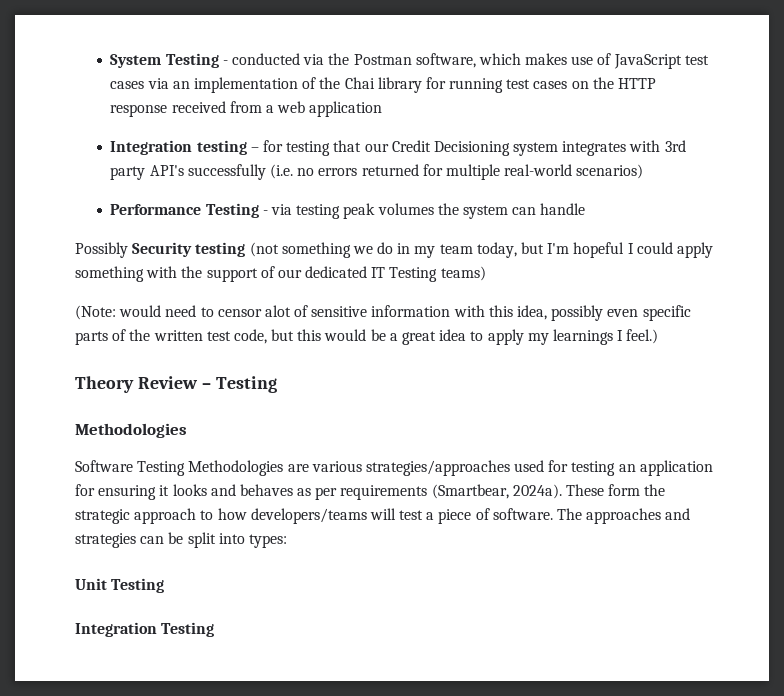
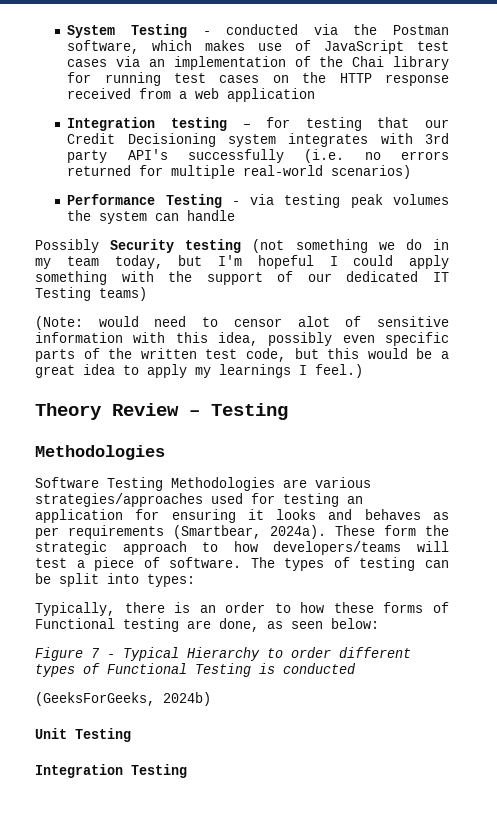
- The approaches and strategies can be split into types:
+ The types of testing can be split into types:
+ Typically, there is an order to how these forms of Functional testing are done, as seen below:
+ Figure 7 - Typical Hierarchy to order different types of Functional Testing is conducted
+ (GeeksForGeeks, 2024b)

